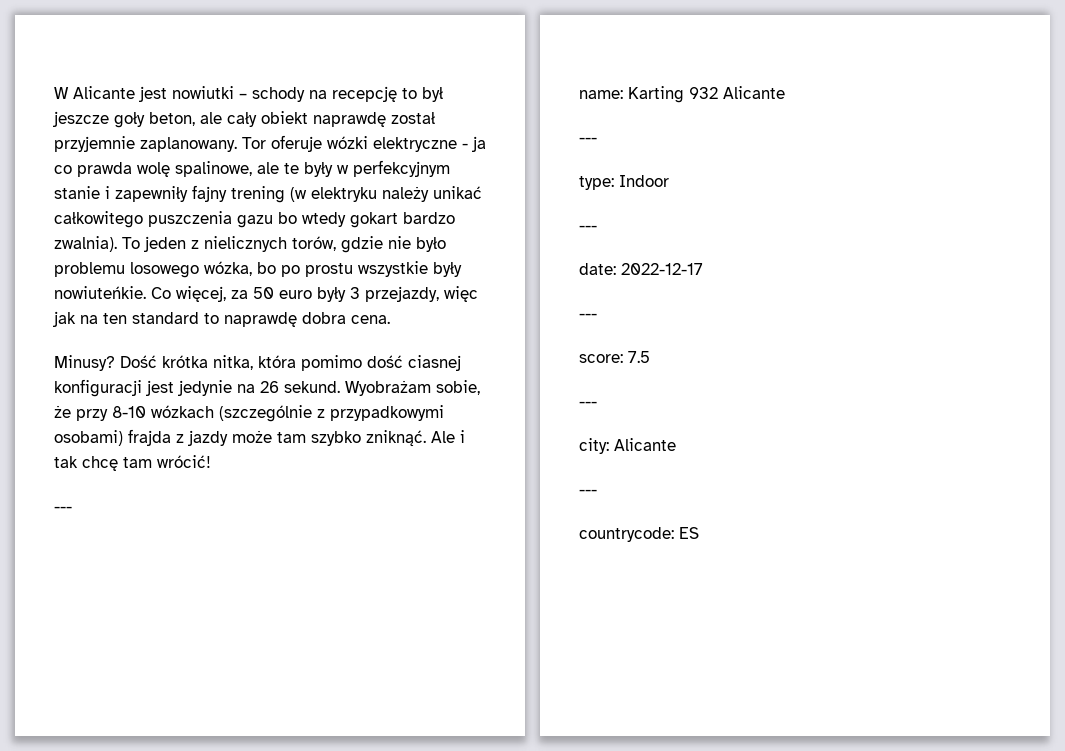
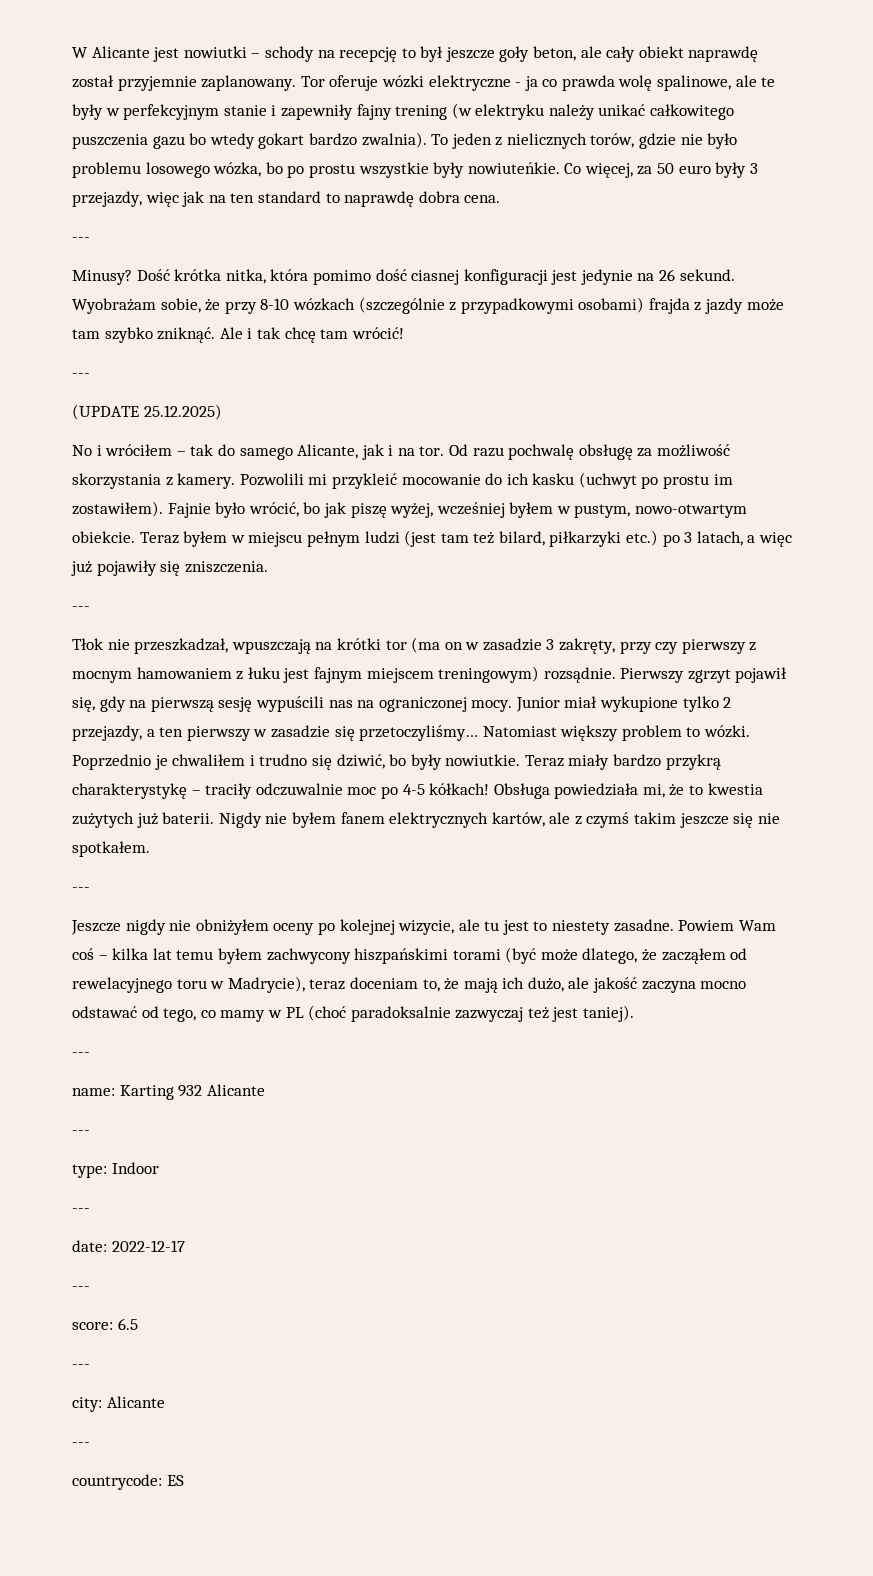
  Co więcej, za 50 euro były 3 przejazdy, więc jak na ten standard to naprawdę dobra cena.
+ ---
+ (UPDATE 25.12.2025)
+ No i wróciłem – tak do samego Alicante, jak i na tor. Od razu pochwalę obsługę za możliwość skorzystania z kamery. Pozwolili mi przykleić mocowanie do ich kasku (uchwyt po prostu im zostawiłem). Fajnie było wrócić, bo jak piszę wyżej, wcześniej byłem w pustym, nowo-otwartym obiekcie. Teraz byłem w miejscu pełnym ludzi (jest tam też bilard, piłkarzyki etc.) po 3 latach, a więc już pojawiły się zniszczenia.
+ ---
+ Tłok nie przeszkadzał, wpuszczają na krótki tor (ma on w zasadzie 3 zakręty, przy czy pierwszy z mocnym hamowaniem z łuku jest fajnym miejscem treningowym) rozsądnie. Pierwszy zgrzyt pojawił się, gdy na pierwszą sesję wypuścili nas na ograniczonej mocy. Junior miał wykupione tylko 2 przejazdy, a ten pierwszy w zasadzie się przetoczyliśmy… Natomiast większy problem to wózki. Poprzednio je chwaliłem i trudno się dziwić, bo były nowiutkie. Teraz miały bardzo przykrą charakterystykę – traciły odczuwalnie moc po 4-5 kółkach! Obsługa powiedziała mi, że to kwestia zużytych już baterii. Nigdy nie byłem fanem elektrycznych kartów, ale z czymś takim jeszcze się nie spotkałem.
+ ---
+ Jeszcze nigdy nie obniżyłem oceny po kolejnej wizycie, ale tu jest to niestety zasadne. Powiem Wam coś – kilka lat temu byłem zachwycony hiszpańskimi torami (być może dlatego, że zacząłem od rewelacyjnego toru w Madrycie), teraz doceniam to, że mają ich dużo, ale jakość zaczyna mocno odstawać od tego, co mamy w PL (choć paradoksalnie zazwyczaj też jest taniej).
+ ---
- score: 7.5
+ score: 6.5

